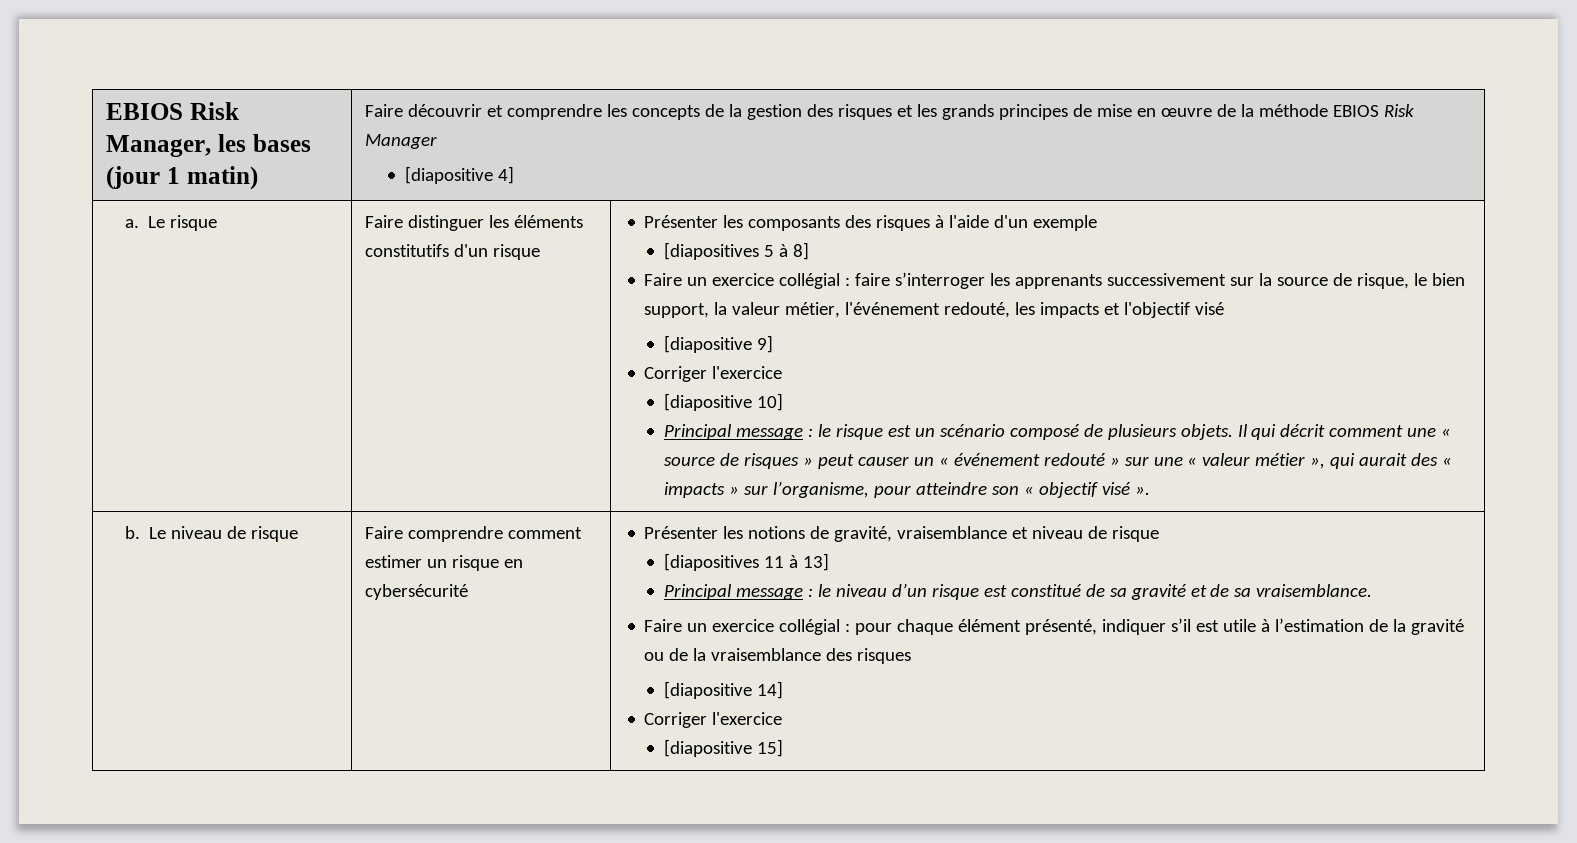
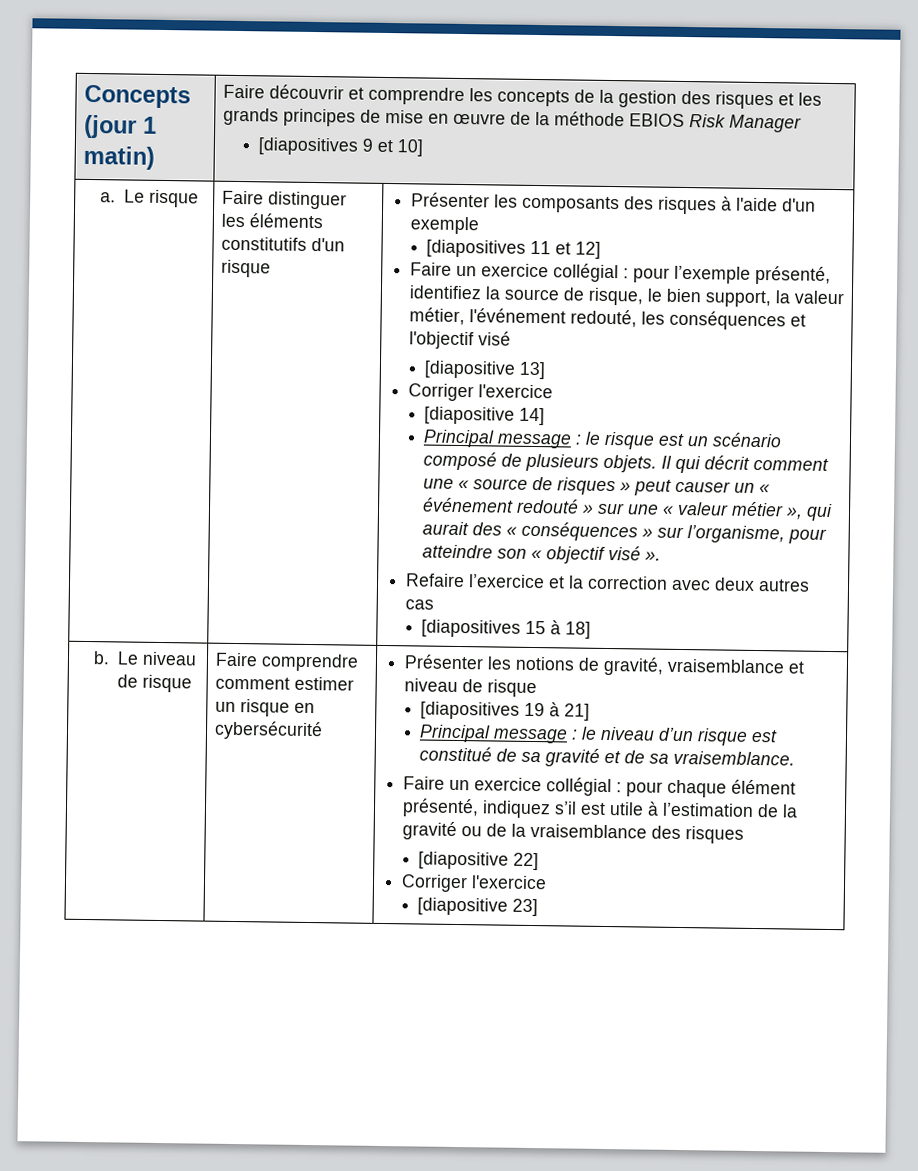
- EBIOS Risk Manager, les bases (jour 1 matin) | Faire découvrir et comprendre les concepts de la gestion des risques et les grands principes de mise en œuvre de la méthode EBIOS Risk Manager
- [diapositive 4]
+ Concepts (jour 1 matin) | Faire découvrir et comprendre les concepts de la gestion des risques et les grands principes de mise en œuvre de la méthode EBIOS Risk Manager
+ [diapositives 9 et 10]
- [diapositives 5 à 8]
- Faire un exercice collégial : faire s’interroger les apprenants successivement sur la source de risque, le bien support, la valeur métier, l'événement redouté, les impacts et l'objectif visé
+ [diapositives 11 et 12]
+ Faire un exercice collégial : pour l’exemple présenté, identifiez la source de risque, le bien support, la valeur métier, l'événement redouté, les conséquences et l'objectif visé
- [diapositive 9]
+ [diapositive 13]
  Corriger l'exercice
- [diapositive 10]
+ [diapositive 14]
- Il qui décrit comment une « source de risques » peut causer un « événement redouté » sur une « valeur métier », qui aurait des « impacts » sur l’organisme, pour atteindre son « objectif visé ».
+ Il qui décrit comment une « source de risques » peut causer un « événement redouté » sur une « valeur métier », qui aurait des « conséquences » sur l’organisme, pour atteindre son « objectif visé ».
+ Refaire l’exercice et la correction avec deux autres cas
+ [diapositives 15 à 18]
- [diapositives 11 à 13]
+ [diapositives 19 à 21]
- Faire un exercice collégial : pour chaque élément présenté, indiquer s’il est utile à l’estimation de la gravité ou de la vraisemblance des risques
+ Faire un exercice collégial : pour chaque élément présenté, indiquez s’il est utile à l’estimation de la gravité ou de la vraisemblance des risques
- [diapositive 14]
+ [diapositive 22]
  Corriger l'exercice
- [diapositive 15]
+ [diapositive 23]

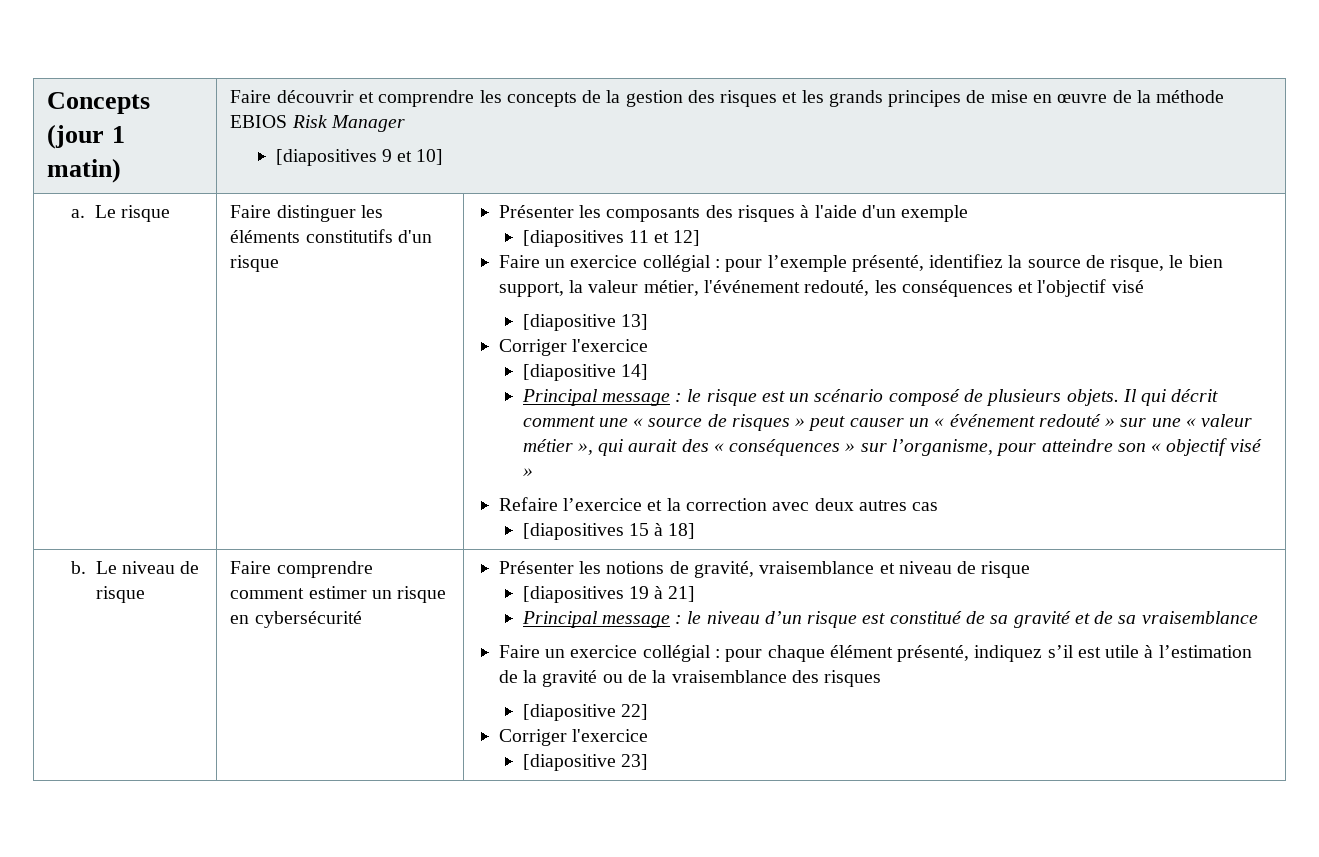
- Il qui décrit comment une « source de risques » peut causer un « événement redouté » sur une « valeur métier », qui aurait des « conséquences » sur l’organisme, pour atteindre son « objectif visé ».
+ Il qui décrit comment une « source de risques » peut causer un « événement redouté » sur une « valeur métier », qui aurait des « conséquences » sur l’organisme, pour atteindre son « objectif visé »
- Principal message : le niveau d’un risque est constitué de sa gravité et de sa vraisemblance.
+ Principal message : le niveau d’un risque est constitué de sa gravité et de sa vraisemblance

